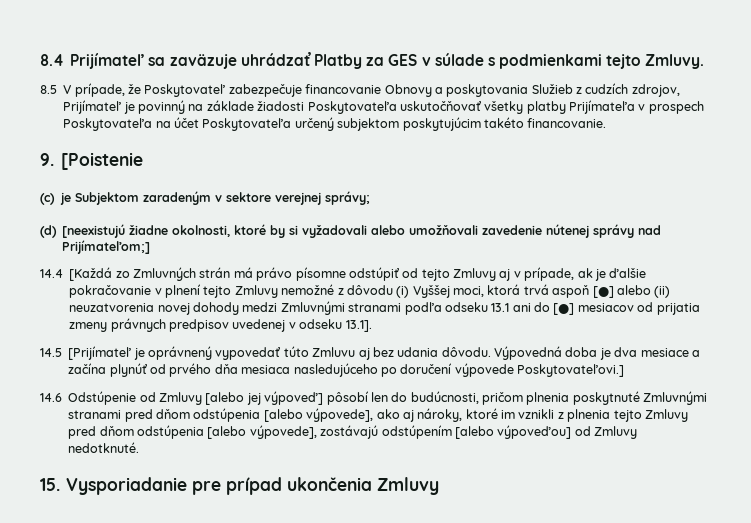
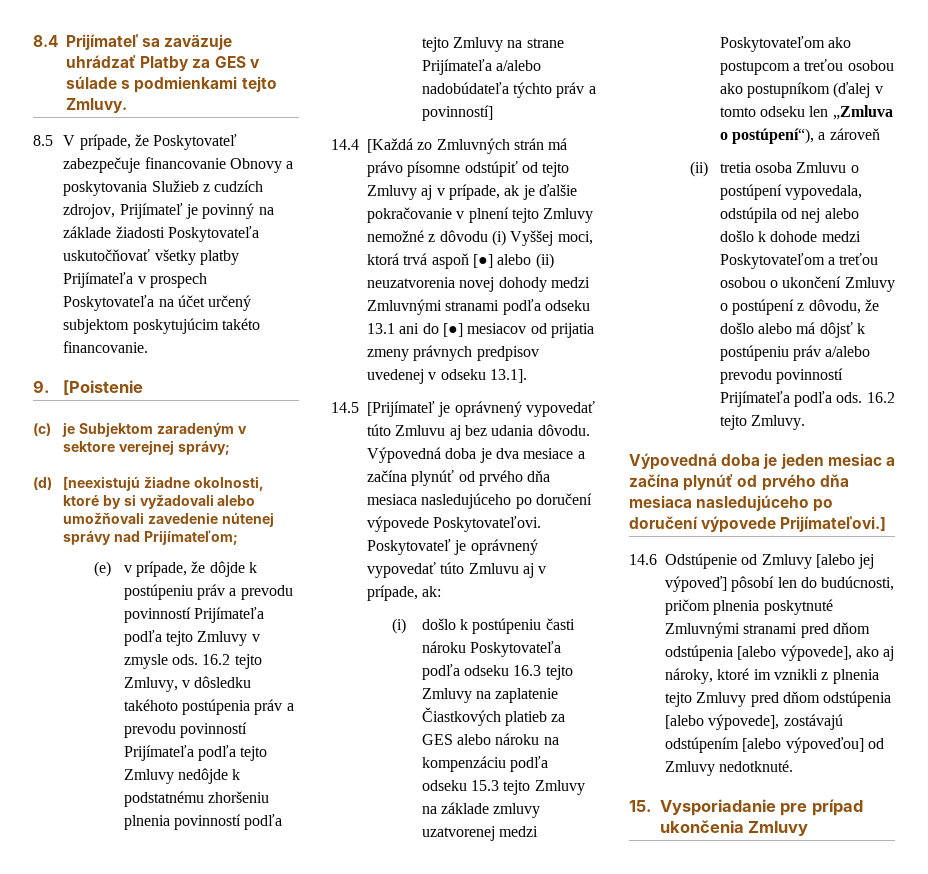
- 8.5 V prípade, že Poskytovateľ zabezpečuje financovanie Obnovy a poskytovania Služieb z cudzích zdrojov, Prijímateľ je povinný na základe žiadosti Poskytovateľa uskutočňovať všetky platby Prijímateľa v prospech Poskytovateľa na účet Poskytovateľa určený subjektom poskytujúcim takéto financovanie.
+ 8.5 V prípade, že Poskytovateľ zabezpečuje financovanie Obnovy a poskytovania Služieb z cudzích zdrojov, Prijímateľ je povinný na základe žiadosti Poskytovateľa uskutočňovať všetky platby Prijímateľa v prospech Poskytovateľa na účet určený subjektom poskytujúcim takéto financovanie.
- (d) [neexistujú žiadne okolnosti, ktoré by si vyžadovali alebo umožňovali zavedenie nútenej správy nad Prijímateľom;]
+ (d) [neexistujú žiadne okolnosti, ktoré by si vyžadovali alebo umožňovali zavedenie nútenej správy nad Prijímateľom;
+ (e) v prípade, že dôjde k postúpeniu práv a prevodu povinností Prijímateľa podľa tejto Zmluvy v zmysle ods. 16.2 tejto Zmluvy, v dôsledku takéhoto postúpenia práv a prevodu povinností Prijímateľa podľa tejto Zmluvy nedôjde k podstatnému zhoršeniu plnenia povinností podľa tejto Zmluvy na strane Prijímateľa a/alebo nadobúdateľa týchto práv a povinností]
- Výpovedná doba je dva mesiace a začína plynúť od prvého dňa mesiaca nasledujúceho po doručení výpovede Poskytovateľovi.]
+ Výpovedná doba je dva mesiace a začína plynúť od prvého dňa mesiaca nasledujúceho po doručení výpovede Poskytovateľovi. Poskytovateľ je oprávnený vypovedať túto Zmluvu aj v prípade, ak:
+ (i) došlo k postúpeniu časti nároku Poskytovateľa podľa odseku 16.3 tejto Zmluvy na zaplatenie Čiastkových platieb za GES alebo nároku na kompenzáciu podľa odseku 15.3 tejto Zmluvy na základe zmluvy uzatvorenej medzi Poskytovateľom ako postupcom a treťou osobou ako postupníkom (ďalej v tomto odseku len „Zmluva o postúpení“), a zároveň
+ (ii) tretia osoba Zmluvu o postúpení vypovedala, odstúpila od nej alebo došlo k dohode medzi Poskytovateľom a treťou osobou o ukončení Zmluvy o postúpení z dôvodu, že došlo alebo má dôjsť k postúpeniu práv a/alebo prevodu povinností Prijímateľa podľa ods. 16.2 tejto Zmluvy.
+ Výpovedná doba je jeden mesiac a začína plynúť od prvého dňa mesiaca nasledujúceho po doručení výpovede Prijímateľovi.]

